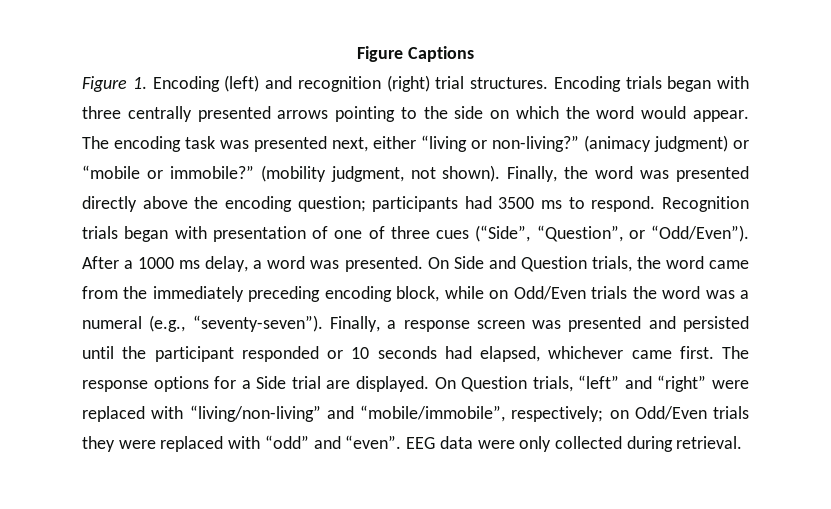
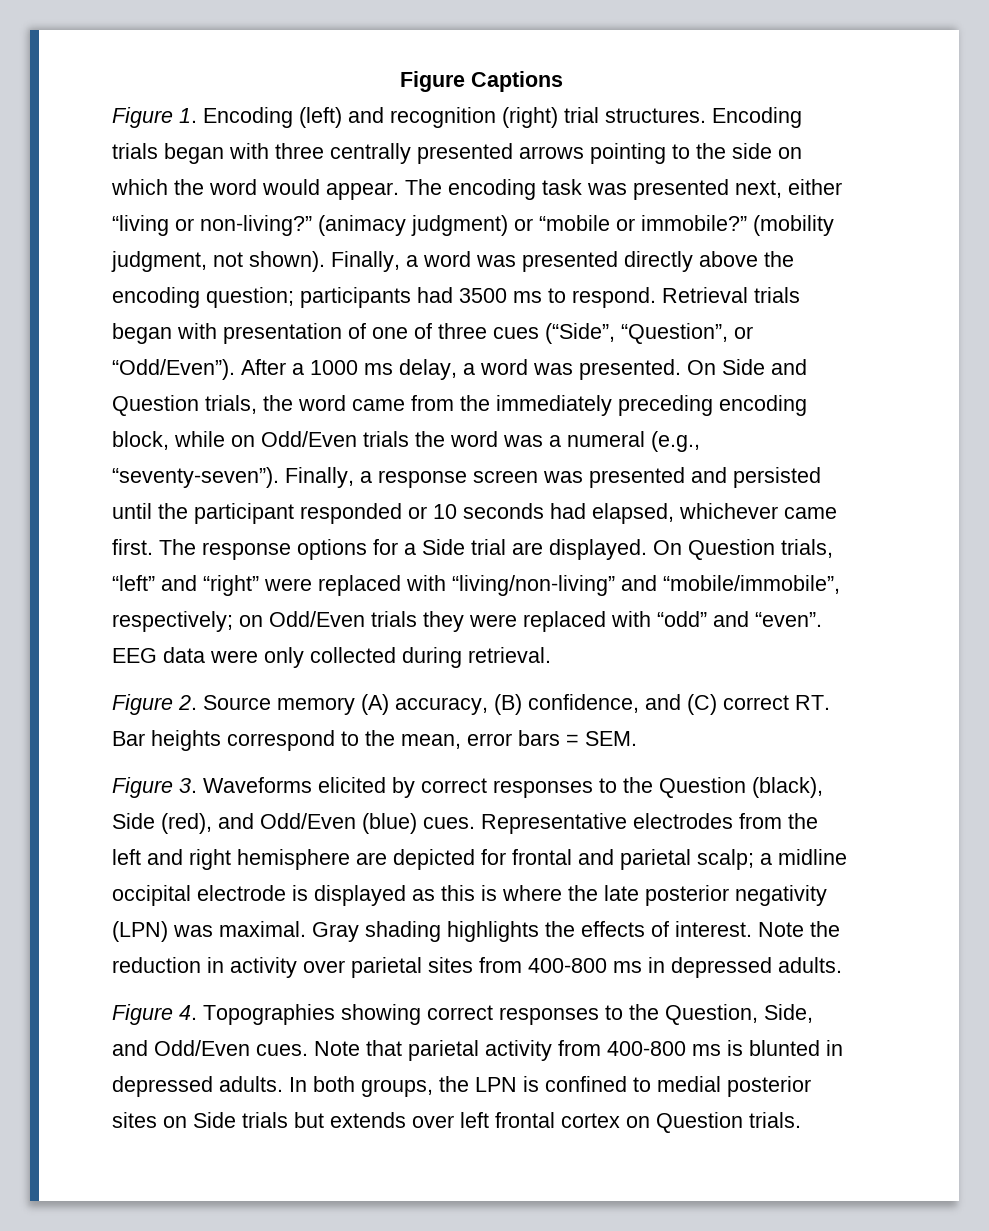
- Finally, the word was presented directly above the encoding question; participants had 3500 ms to respond.
+ Finally, a word was presented directly above the encoding question; participants had 3500 ms to respond.
- Recognition trials began with presentation of one of three cues (“Side”, “Question”, or “Odd/Even”).
+ Retrieval trials began with presentation of one of three cues (“Side”, “Question”, or “Odd/Even”).
+ Figure 2. Source memory (A) accuracy, (B) confidence, and (C) correct RT. Bar heights correspond to the mean, error bars = SEM.
+ Figure 3. Waveforms elicited by correct responses to the Question (black), Side (red), and Odd/Even (blue) cues. Representative electrodes from the left and right hemisphere are depicted for frontal and parietal scalp; a midline occipital electrode is displayed as this is where the late posterior negativity (LPN) was maximal. Gray shading highlights the effects of interest. Note the reduction in activity over parietal sites from 400-800 ms in depressed adults.
+ Figure 4. Topographies showing correct responses to the Question, Side, and Odd/Even cues. Note that parietal activity from 400-800 ms is blunted in depressed adults. In both groups, the LPN is confined to medial posterior sites on Side trials but extends over left frontal cortex on Question trials.

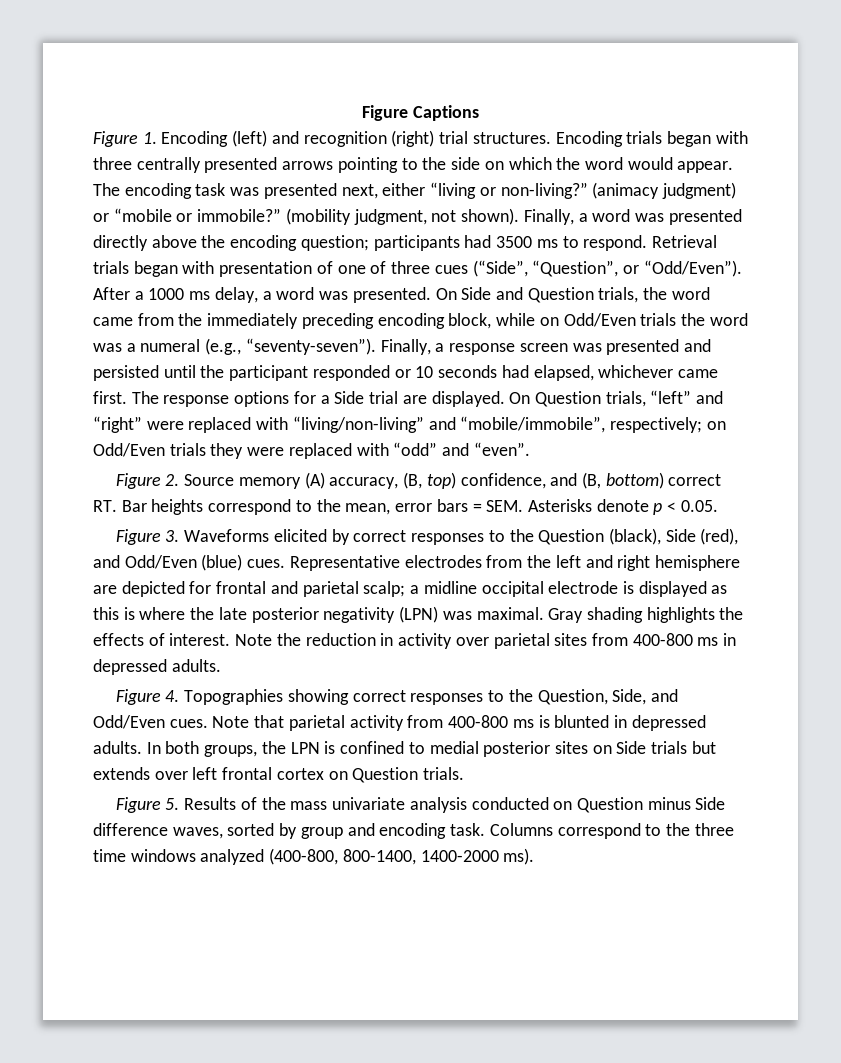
- EEG data were only collected during retrieval.
- Figure 2. Source memory (A) accuracy, (B) confidence, and (C) correct RT. Bar heights correspond to the mean, error bars = SEM.
+ Figure 2. Source memory (A) accuracy, (B, top) confidence, and (B, bottom) correct RT. Bar heights correspond to the mean, error bars = SEM. Asterisks denote p < 0.05.
+ Figure 5. Results of the mass univariate analysis conducted on Question minus Side difference waves, sorted by group and encoding task. Columns correspond to the three time windows analyzed (400-800, 800-1400, 1400-2000 ms).

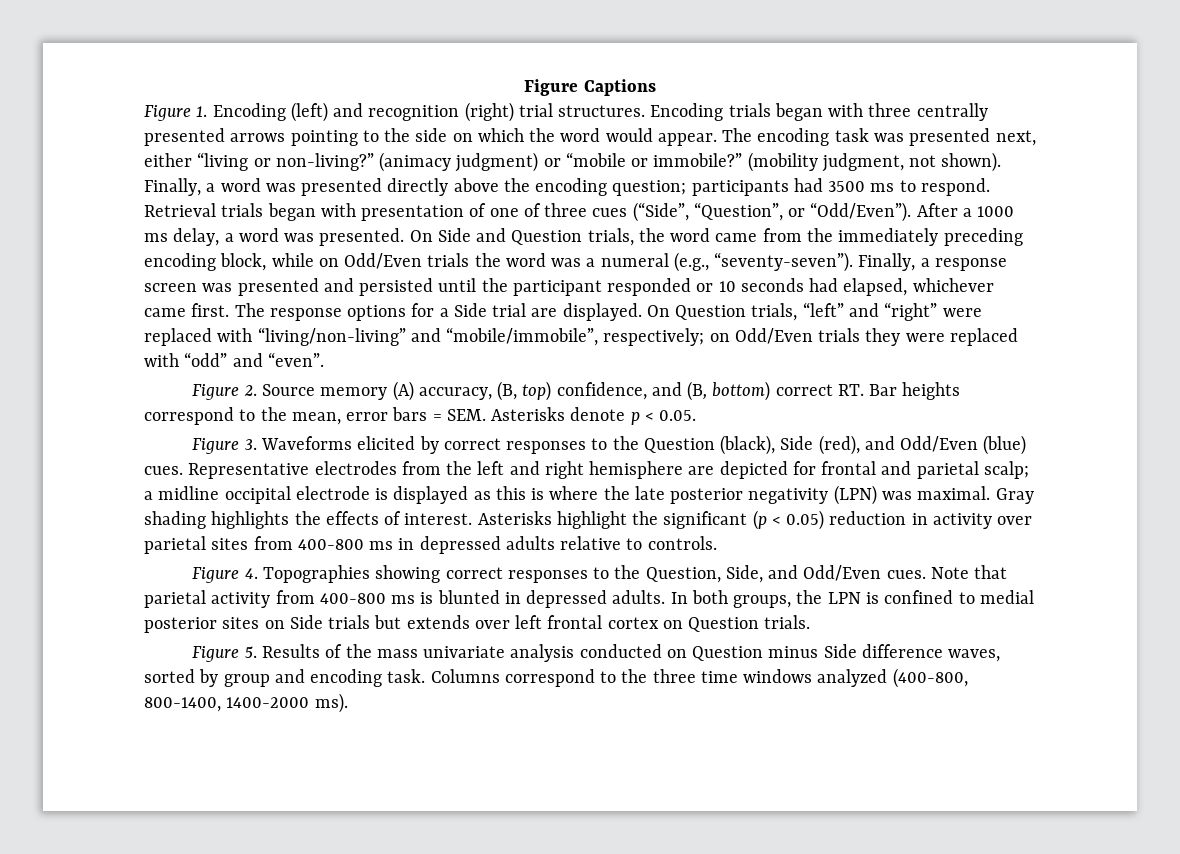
- Note the reduction in activity over parietal sites from 400-800 ms in depressed adults.
+ Asterisks highlight the significant (p < 0.05) reduction in activity over parietal sites from 400-800 ms in depressed adults relative to controls.

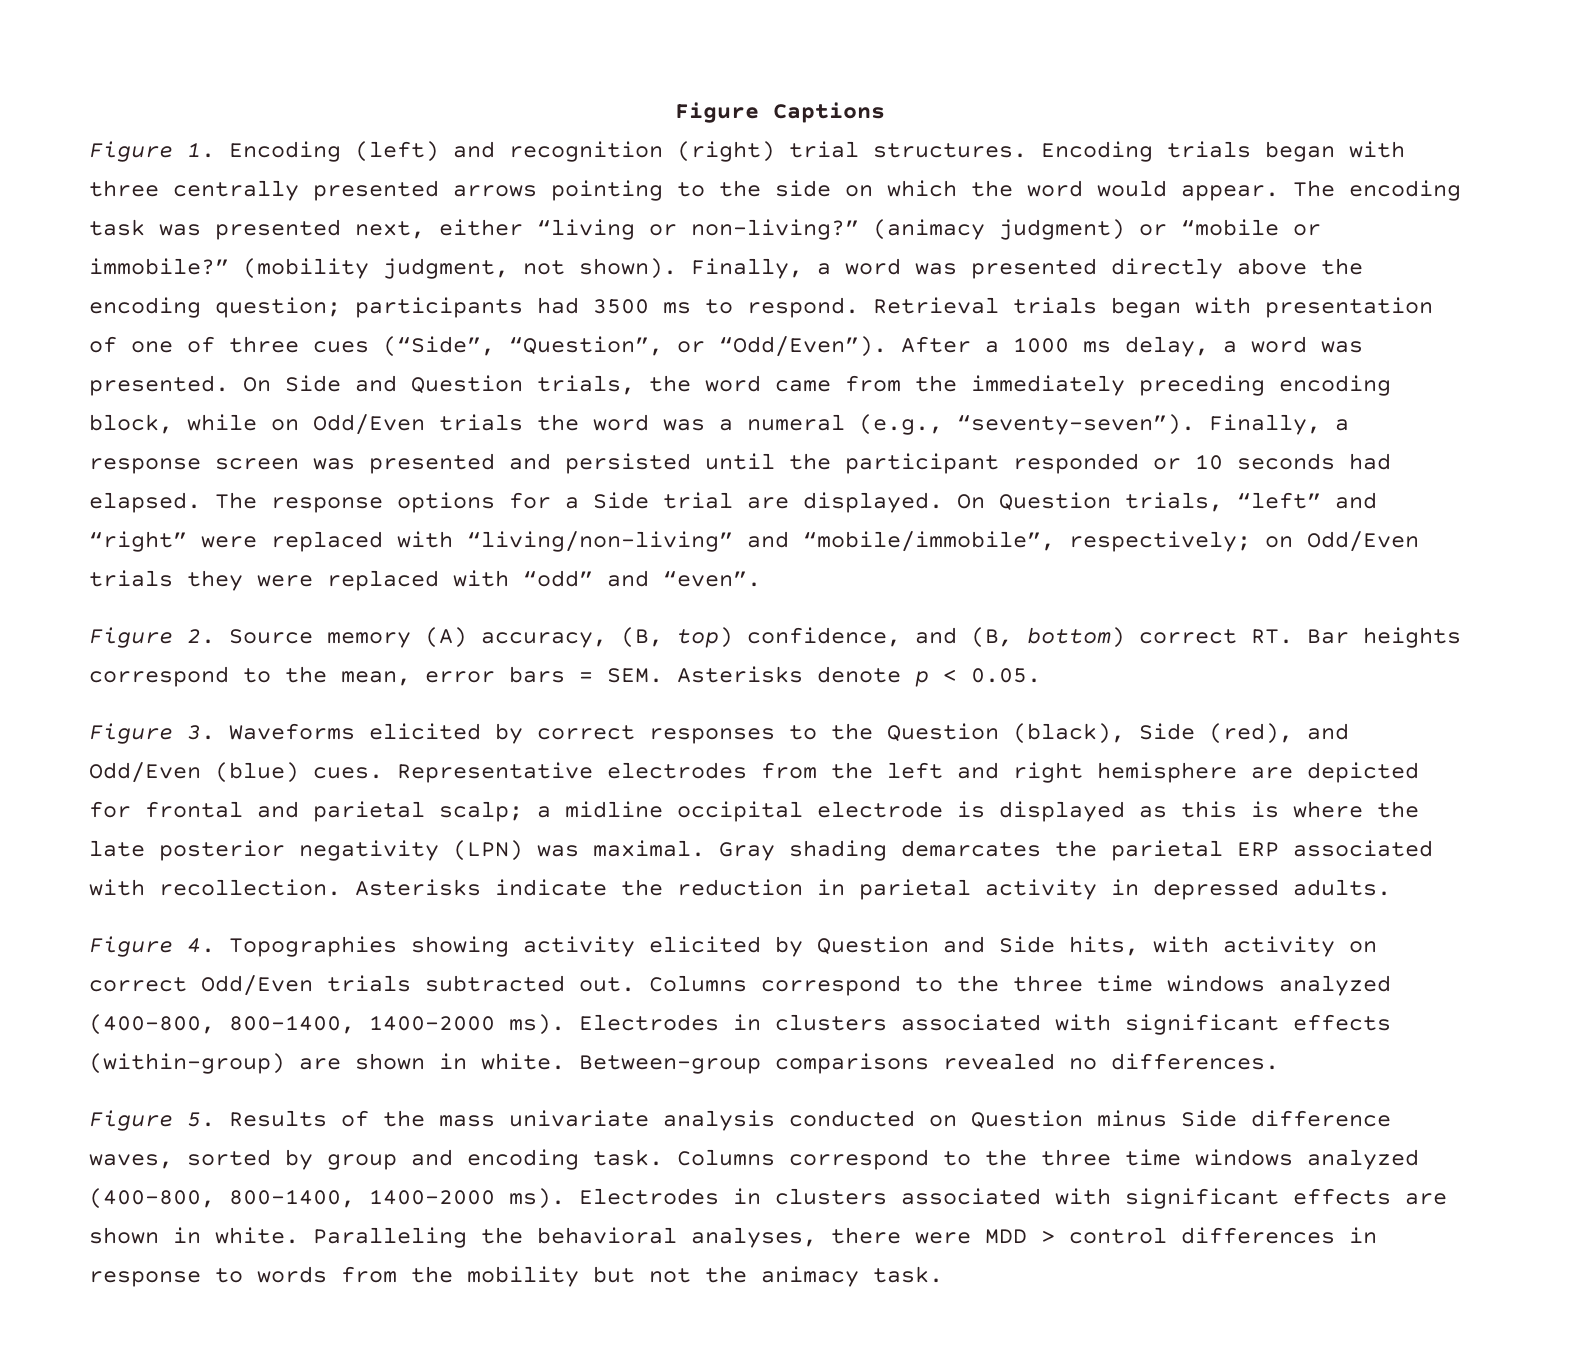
- Finally, a response screen was presented and persisted until the participant responded or 10 seconds had elapsed, whichever came first.
+ Finally, a response screen was presented and persisted until the participant responded or 10 seconds had elapsed.
- Gray shading highlights the effects of interest. Asterisks highlight the significant (p < 0.05) reduction in activity over parietal sites from 400-800 ms in depressed adults relative to controls.
- Figure 4. Topographies showing correct responses to the Question, Side, and Odd/Even cues. Note that parietal activity from 400-800 ms is blunted in depressed adults. In both groups, the LPN is confined to medial posterior sites on Side trials but extends over left frontal cortex on Question trials.
+ Gray shading demarcates the parietal ERP associated with recollection. Asterisks indicate the reduction in parietal activity in depressed adults.
+ Figure 4. Topographies showing activity elicited by Question and Side hits, with activity on correct Odd/Even trials subtracted out. Columns correspond to the three time windows analyzed (400-800, 800-1400, 1400-2000 ms). Electrodes in clusters associated with significant effects (within-group) are shown in white. Between-group comparisons revealed no differences.
+ Electrodes in clusters associated with significant effects are shown in white. Paralleling the behavioral analyses, there were MDD > control differences in response to words from the mobility but not the animacy task.

